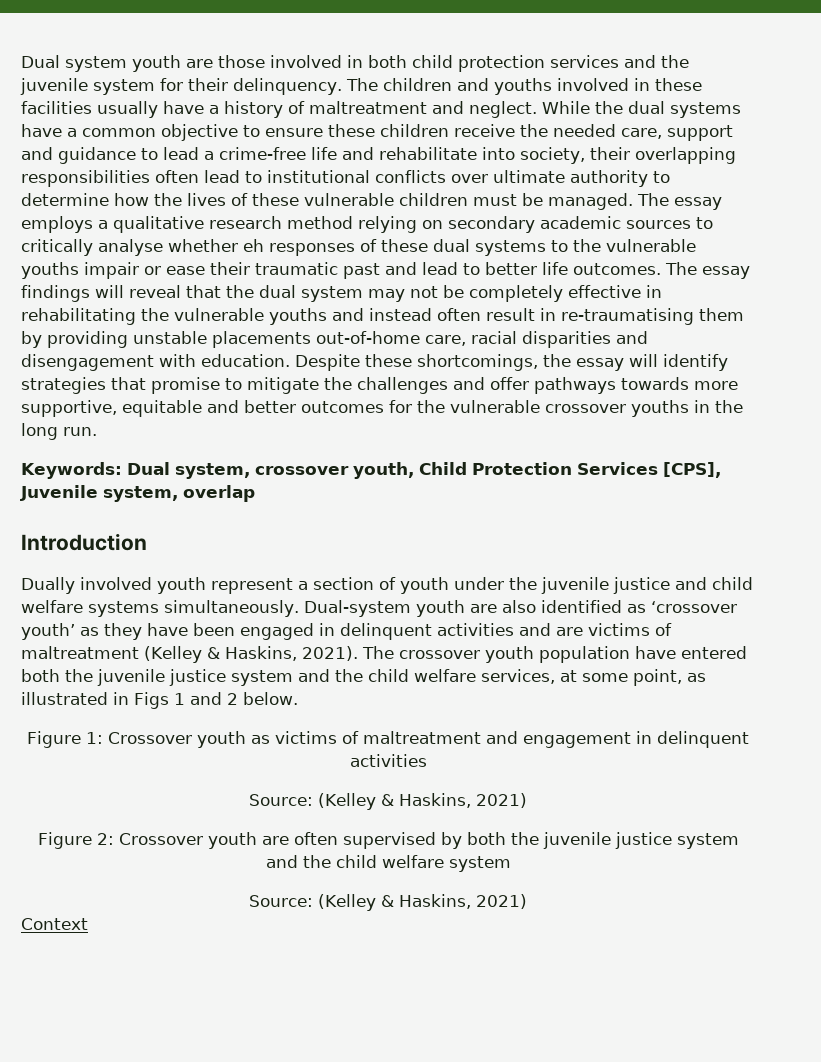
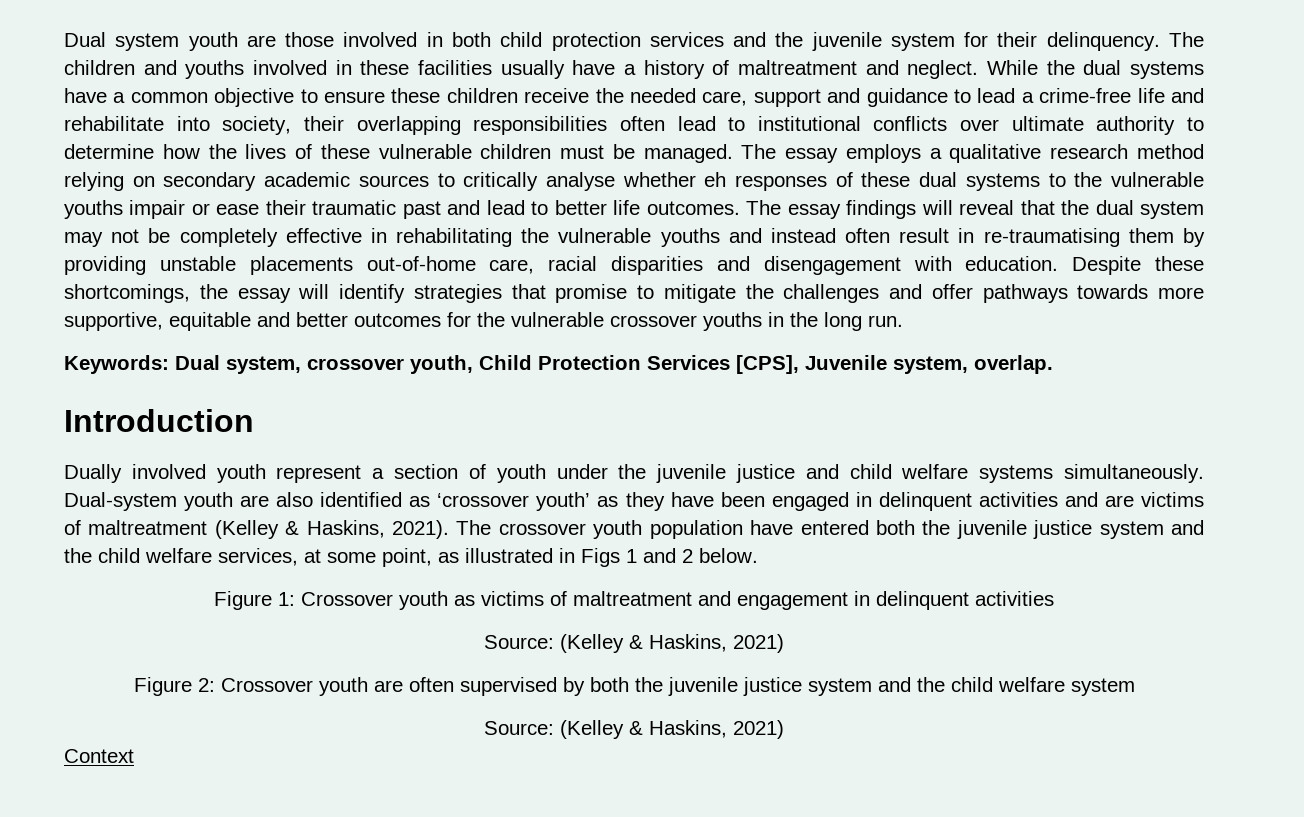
- Keywords: Dual system, crossover youth, Child Protection Services [CPS], Juvenile system, overlap
+ Keywords: Dual system, crossover youth, Child Protection Services [CPS], Juvenile system, overlap.

